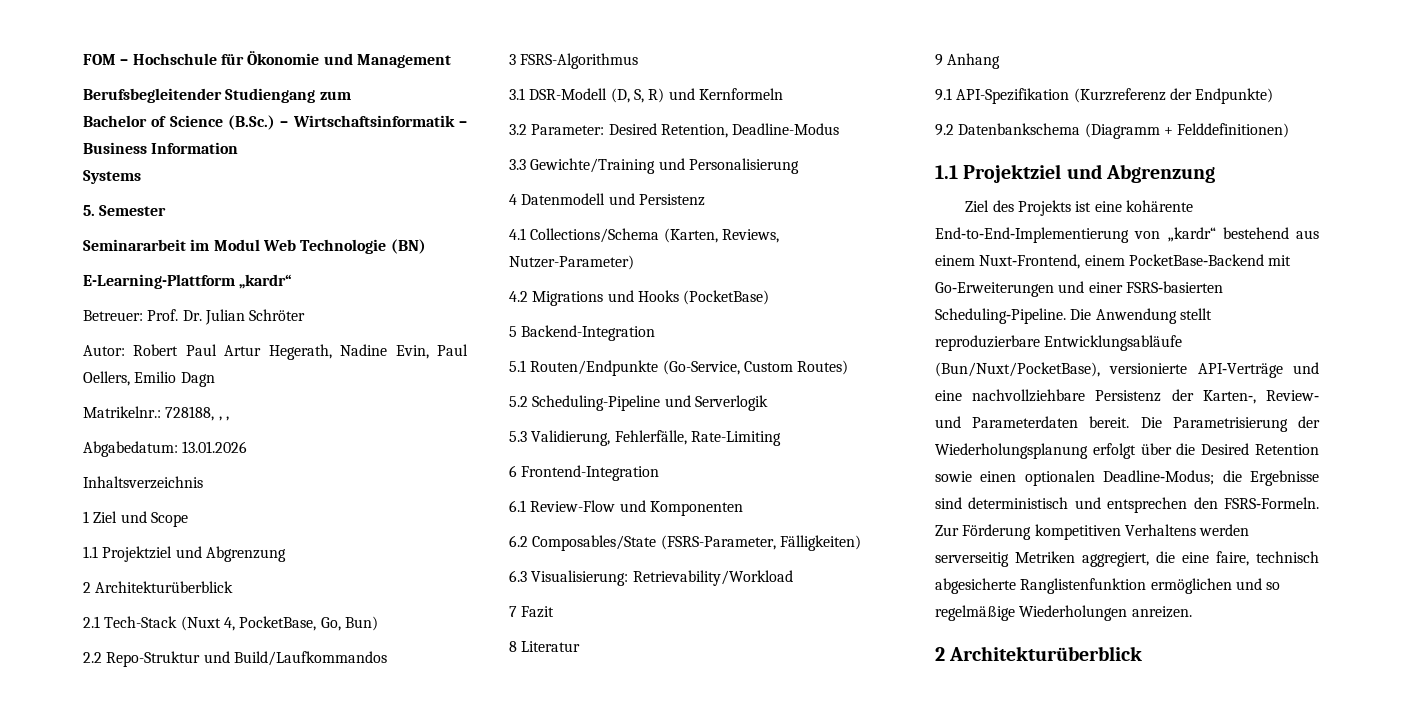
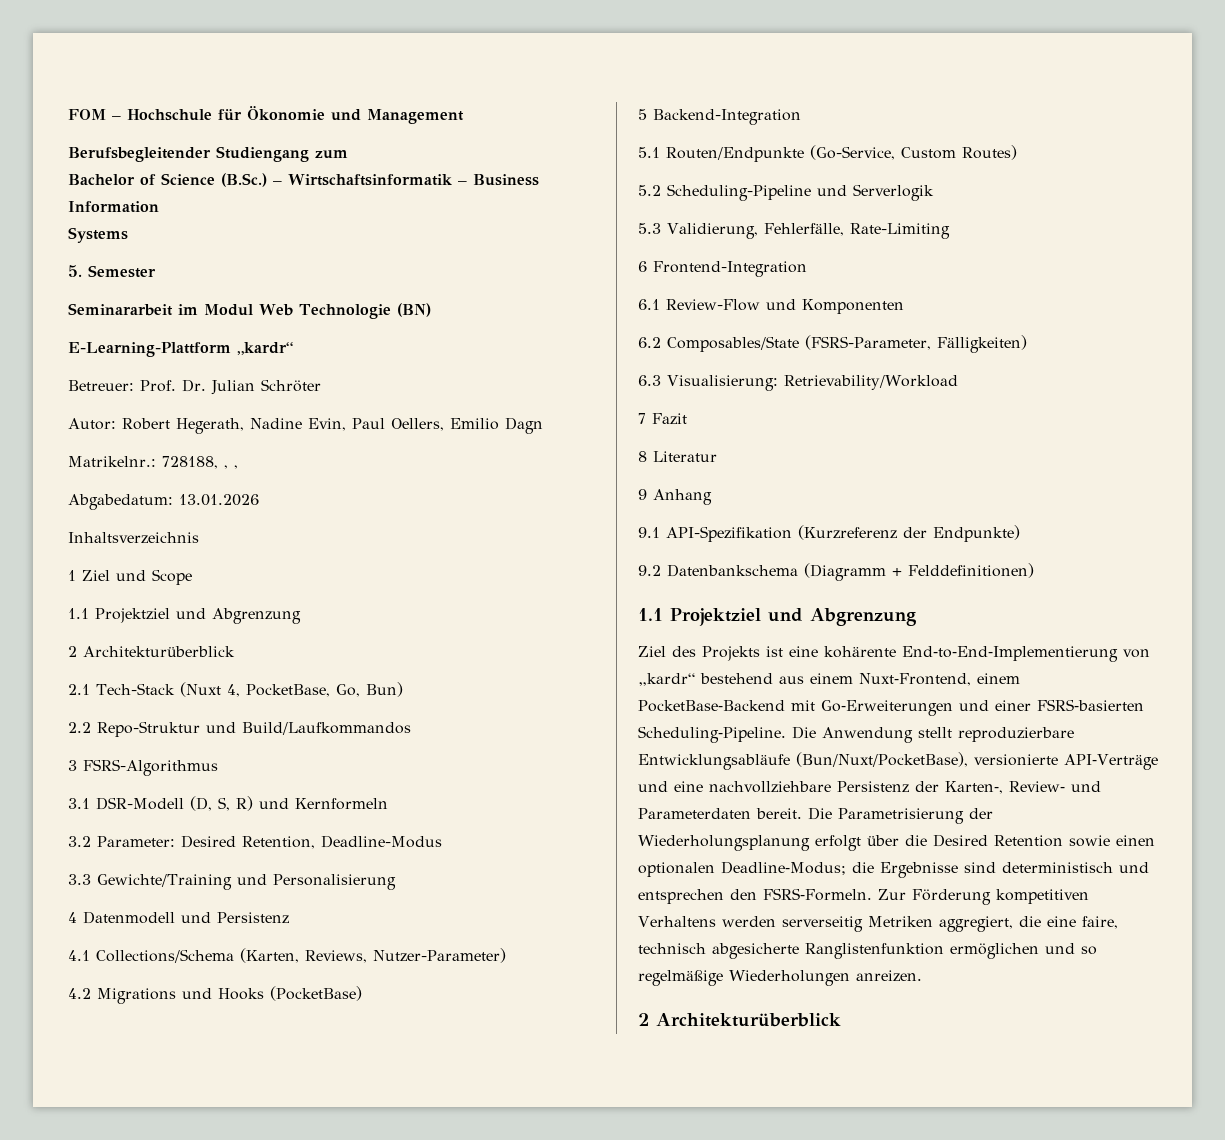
- Autor: Robert Paul Artur Hegerath, Nadine Evin, Paul Oellers, Emilio Dagn
+ Autor: Robert Hegerath, Nadine Evin, Paul Oellers, Emilio Dagn

